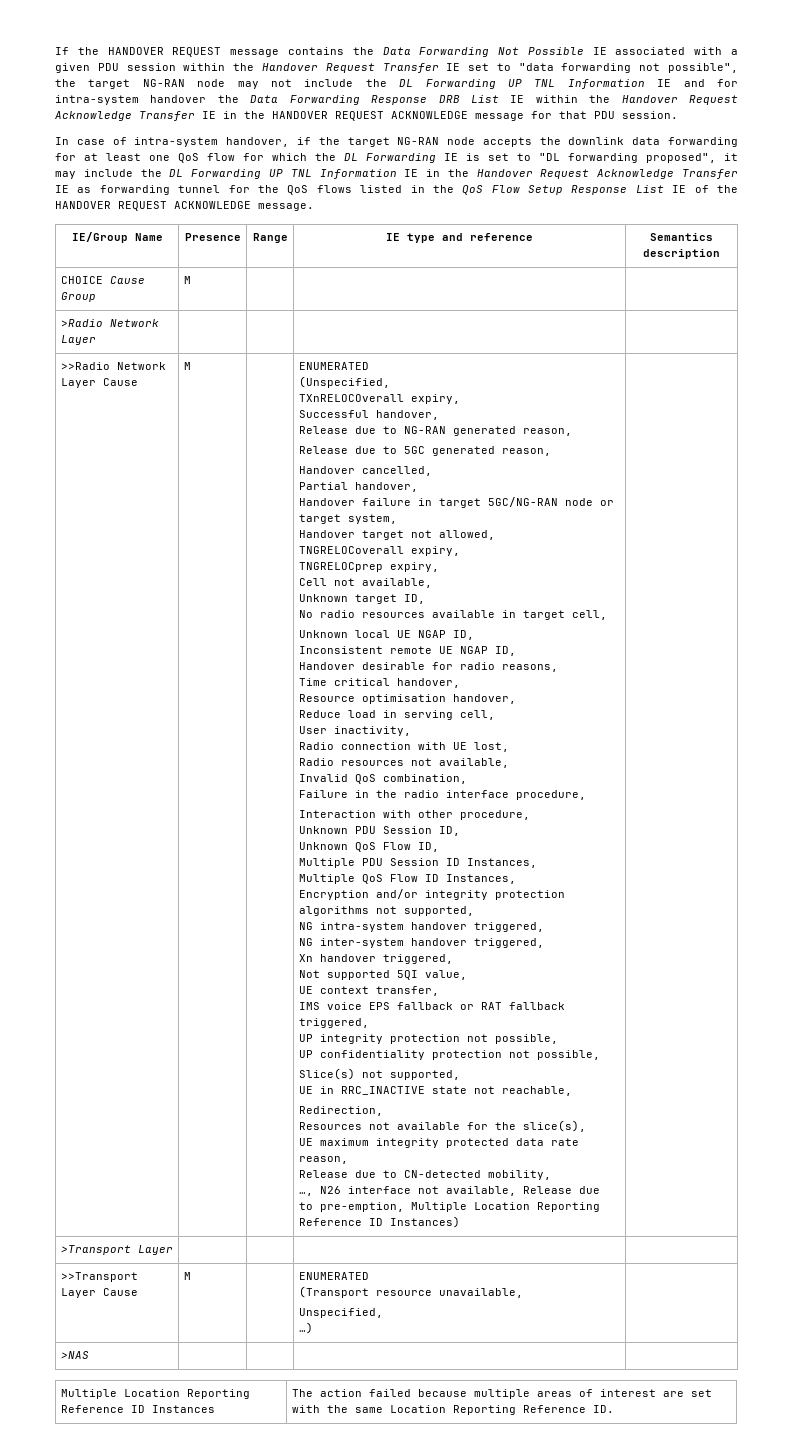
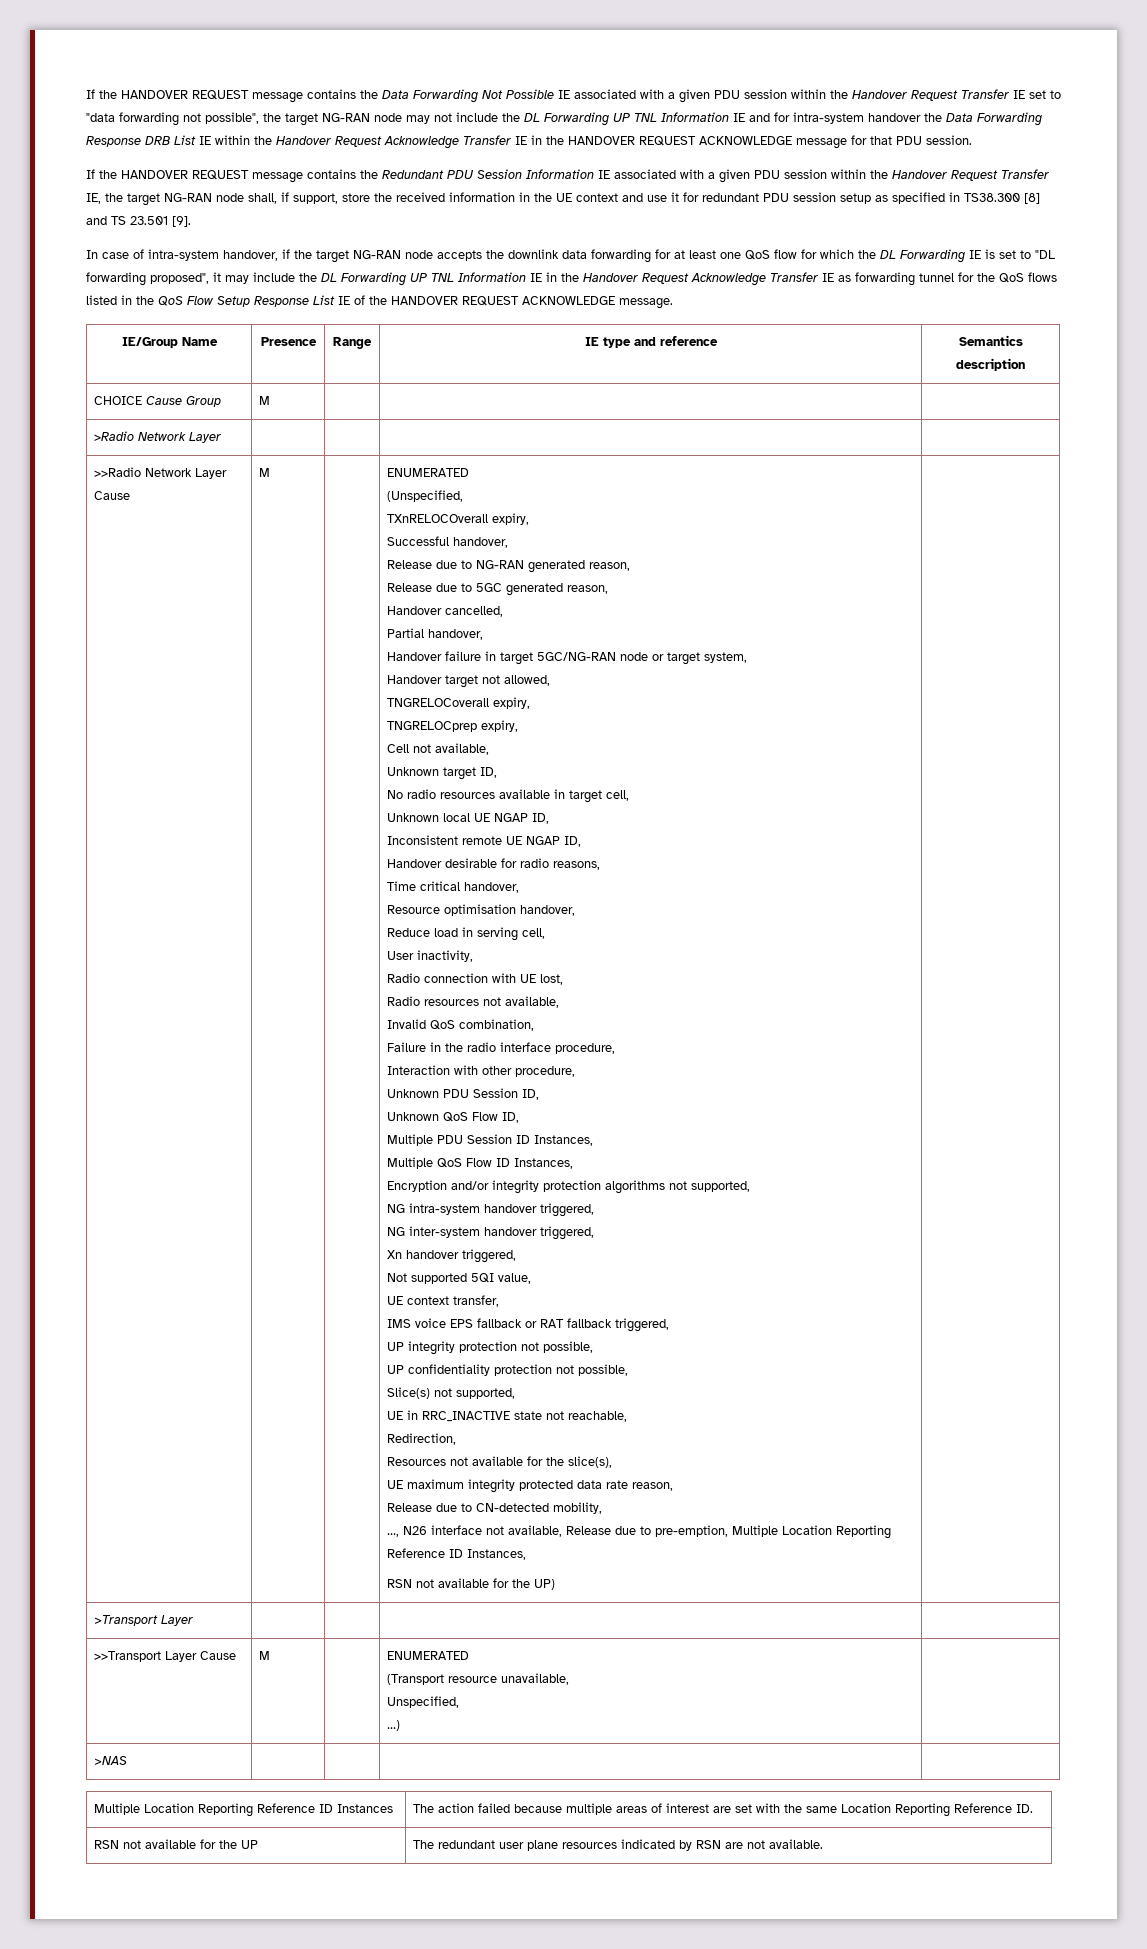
+ If the HANDOVER REQUEST message contains the Redundant PDU Session Information IE associated with a given PDU session within the Handover Request Transfer IE, the target NG-RAN node shall, if support, store the received information in the UE context and use it for redundant PDU session setup as specified in TS38.300 [8] and TS 23.501 [9].
- …, N26 interface not available, Release due to pre-emption, Multiple Location Reporting Reference ID Instances)
+ …, N26 interface not available, Release due to pre-emption, Multiple Location Reporting Reference ID Instances,
+ RSN not available for the UP)
+ RSN not available for the UP | The redundant user plane resources indicated by RSN are not available.

